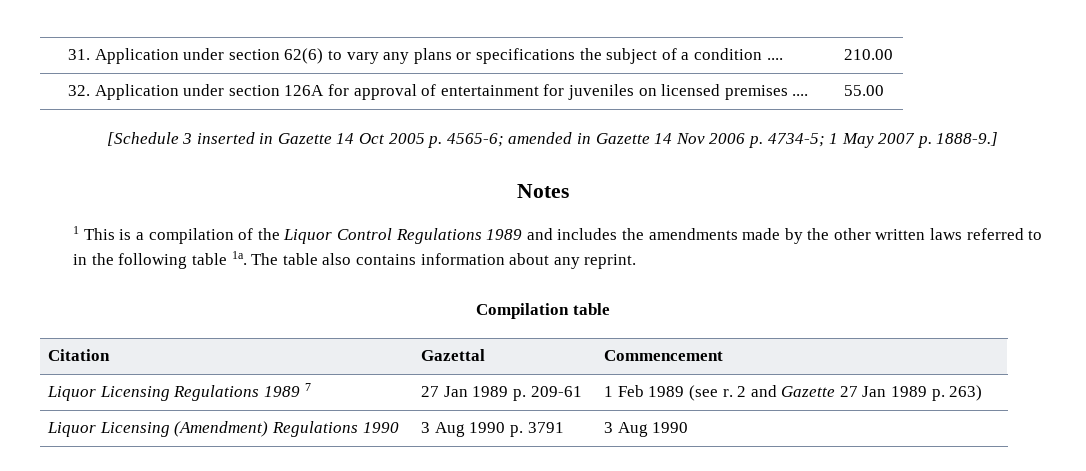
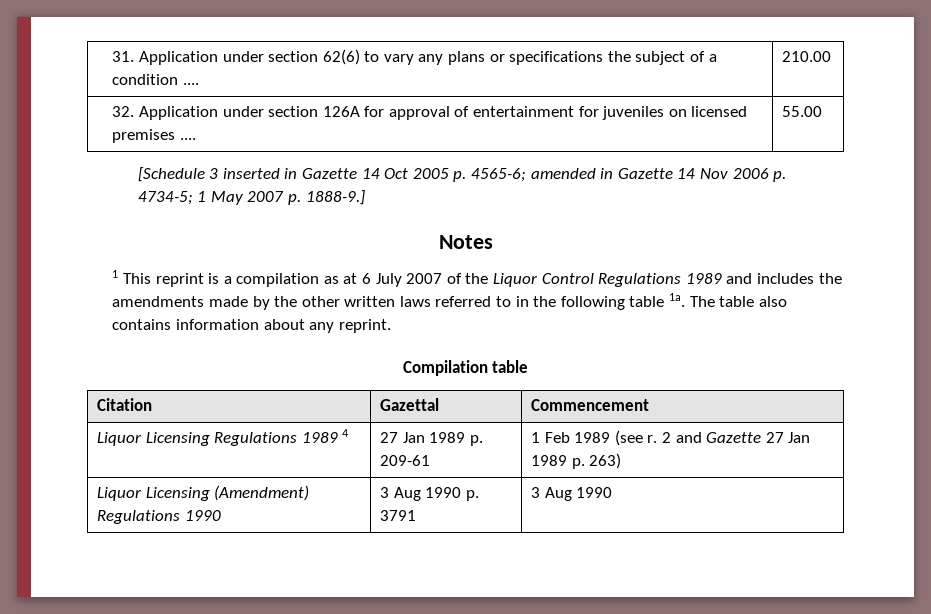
- 1 This is a compilation of the Liquor Control Regulations 1989 and includes the amendments made by the other written laws referred to in the following table 1a.
+ 1 This reprint is a compilation as at 6 July 2007 of the Liquor Control Regulations 1989 and includes the amendments made by the other written laws referred to in the following table 1a.
- Liquor Licensing Regulations 1989 7 | 27 Jan 1989 p. 209-61 | 1 Feb 1989 (see r. 2 and Gazette 27 Jan 1989 p. 263)
+ Liquor Licensing Regulations 1989 4 | 27 Jan 1989 p. 209-61 | 1 Feb 1989 (see r. 2 and Gazette 27 Jan 1989 p. 263)

